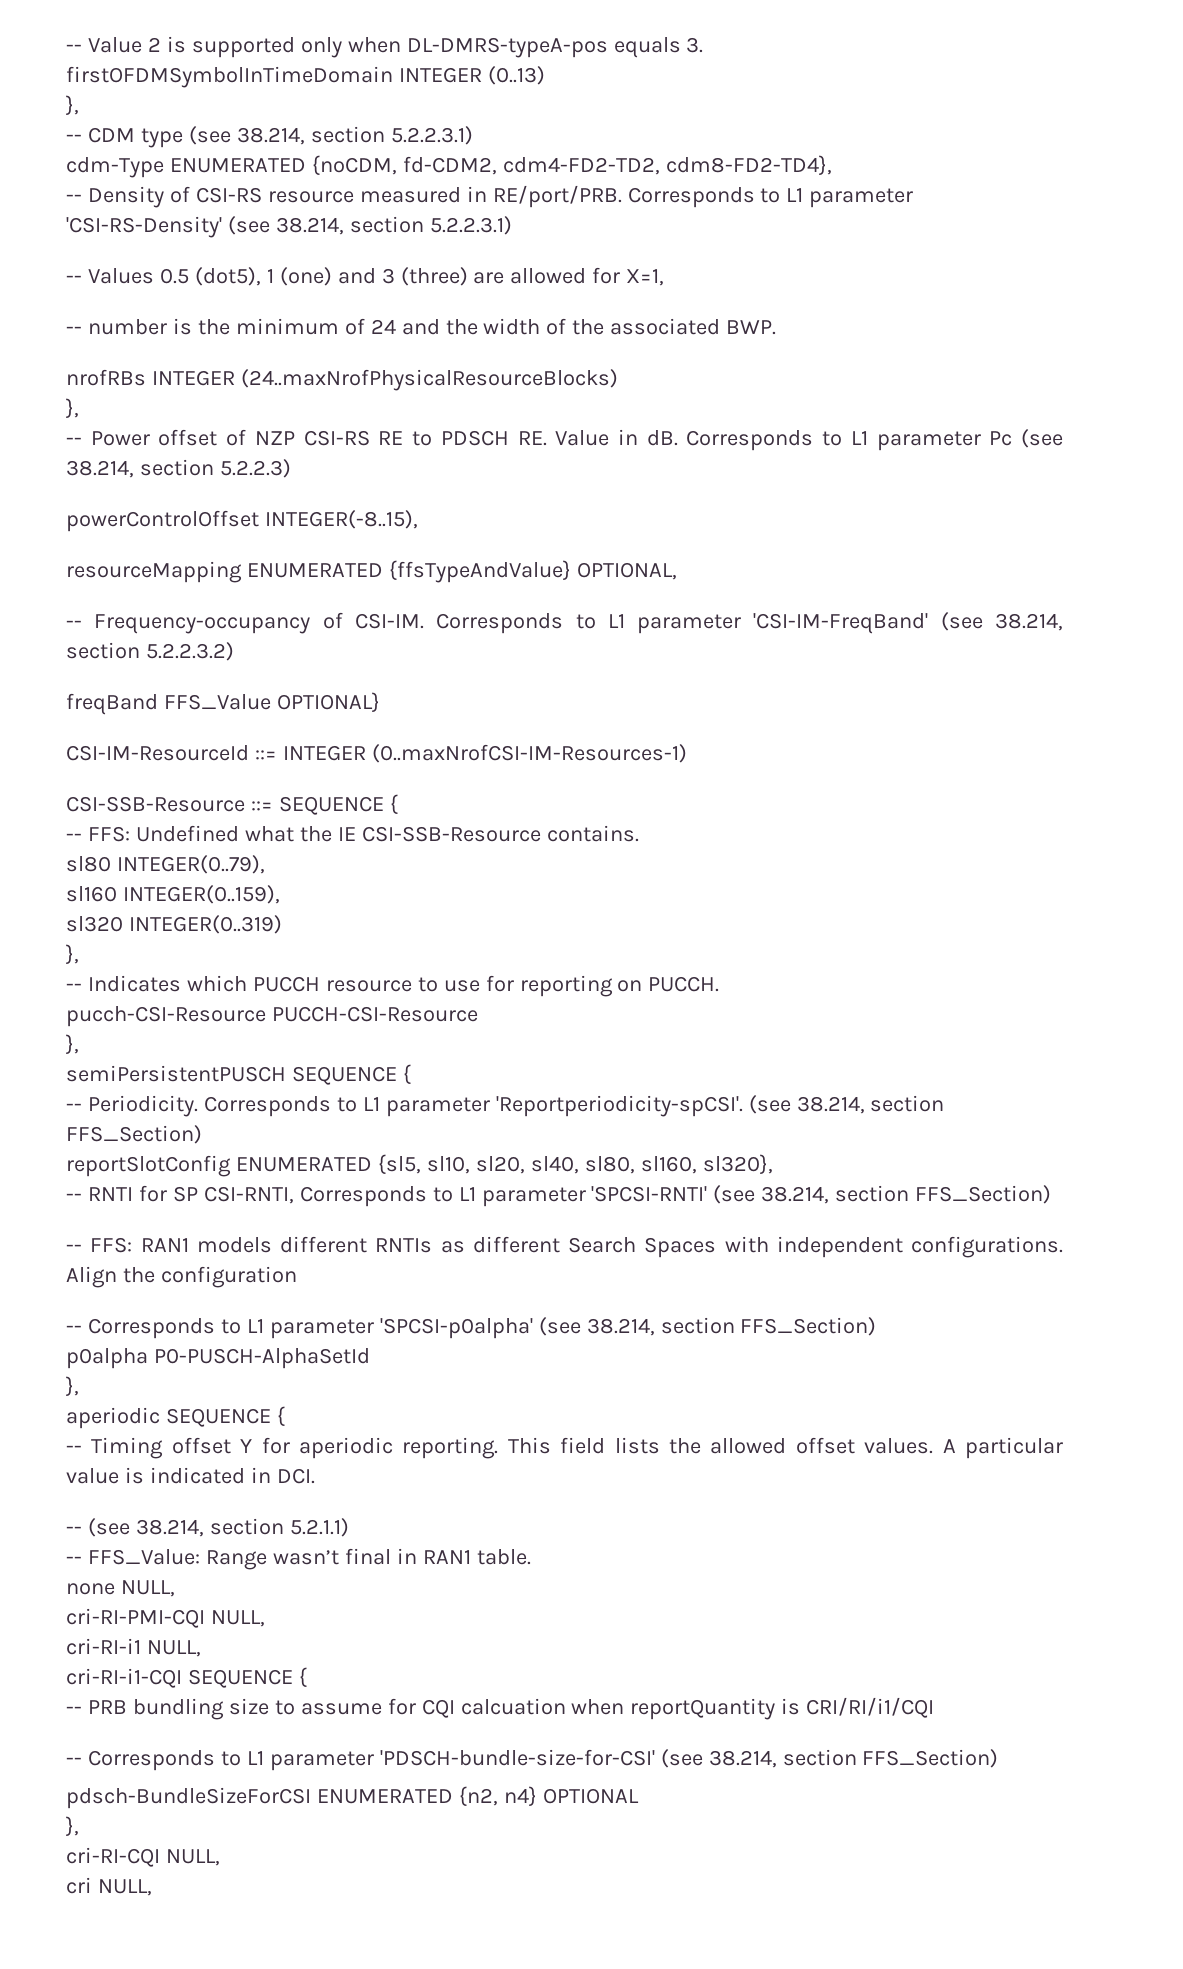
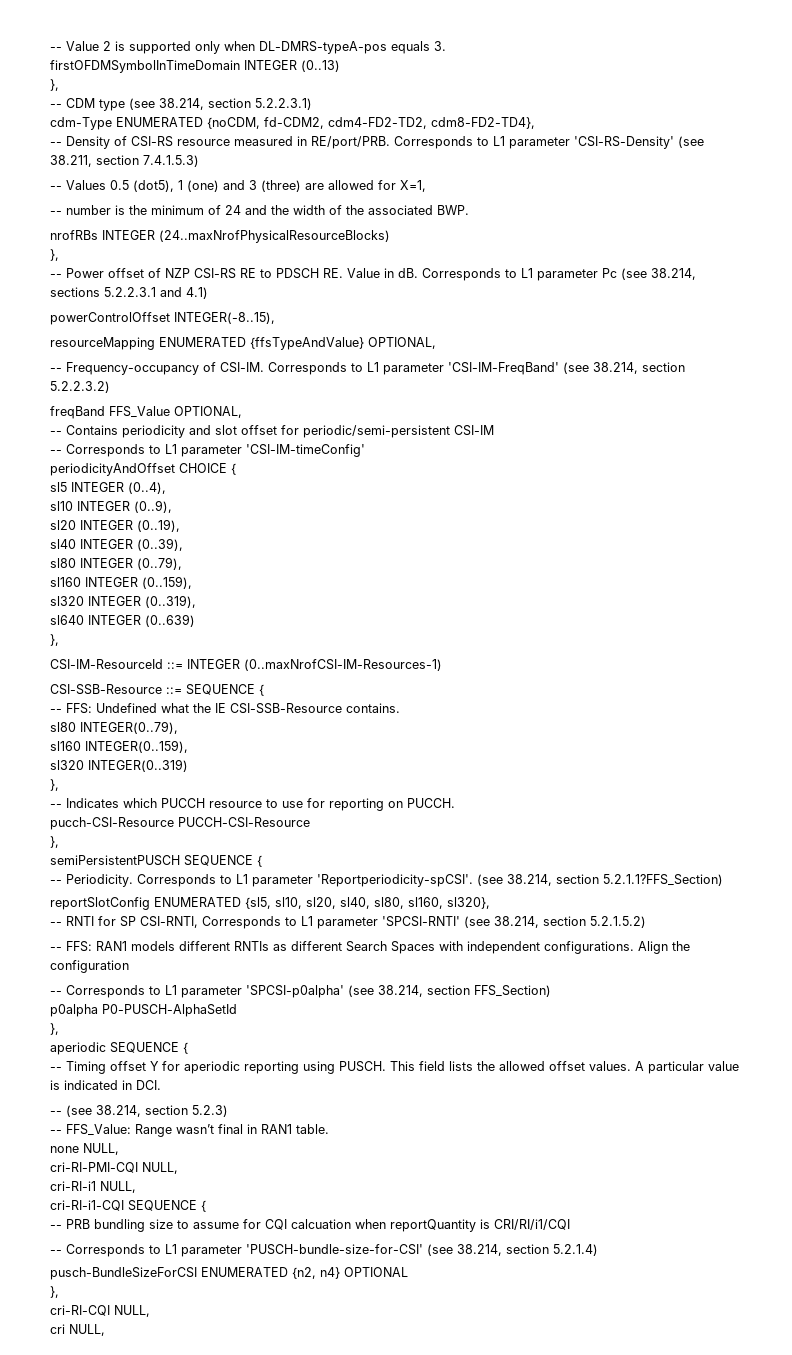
- Corresponds to L1 parameter 'CSI-RS-Density' (see 38.214, section 5.2.2.3.1)
+ Corresponds to L1 parameter 'CSI-RS-Density' (see 38.211, section 7.4.1.5.3)
- Corresponds to L1 parameter Pc (see 38.214, section 5.2.2.3)
+ Corresponds to L1 parameter Pc (see 38.214, sections 5.2.2.3.1 and 4.1)
- freqBand FFS_Value OPTIONAL}
+ freqBand FFS_Value OPTIONAL,
+ -- Contains periodicity and slot offset for periodic/semi-persistent CSI-IM
+ -- Corresponds to L1 parameter 'CSI-IM-timeConfig'
+ periodicityAndOffset CHOICE {
+ sl5 INTEGER (0..4),
+ sl10 INTEGER (0..9),
+ sl20 INTEGER (0..19),
+ sl40 INTEGER (0..39),
+ sl80 INTEGER (0..79),
+ sl160 INTEGER (0..159),
+ sl320 INTEGER (0..319),
+ sl640 INTEGER (0..639)
+ },
- Corresponds to L1 parameter 'Reportperiodicity-spCSI'. (see 38.214, section FFS_Section)
+ Corresponds to L1 parameter 'Reportperiodicity-spCSI'. (see 38.214, section 5.2.1.1?FFS_Section)
- -- RNTI for SP CSI-RNTI, Corresponds to L1 parameter 'SPCSI-RNTI' (see 38.214, section FFS_Section)
+ -- RNTI for SP CSI-RNTI, Corresponds to L1 parameter 'SPCSI-RNTI' (see 38.214, section 5.2.1.5.2)
- -- Timing offset Y for aperiodic reporting.
+ -- Timing offset Y for aperiodic reporting using PUSCH.
- -- (see 38.214, section 5.2.1.1)
+ -- (see 38.214, section 5.2.3)
- -- Corresponds to L1 parameter 'PDSCH-bundle-size-for-CSI' (see 38.214, section FFS_Section)
- pdsch-BundleSizeForCSI ENUMERATED {n2, n4} OPTIONAL
+ -- Corresponds to L1 parameter 'PUSCH-bundle-size-for-CSI' (see 38.214, section 5.2.1.4)
+ pusch-BundleSizeForCSI ENUMERATED {n2, n4} OPTIONAL

